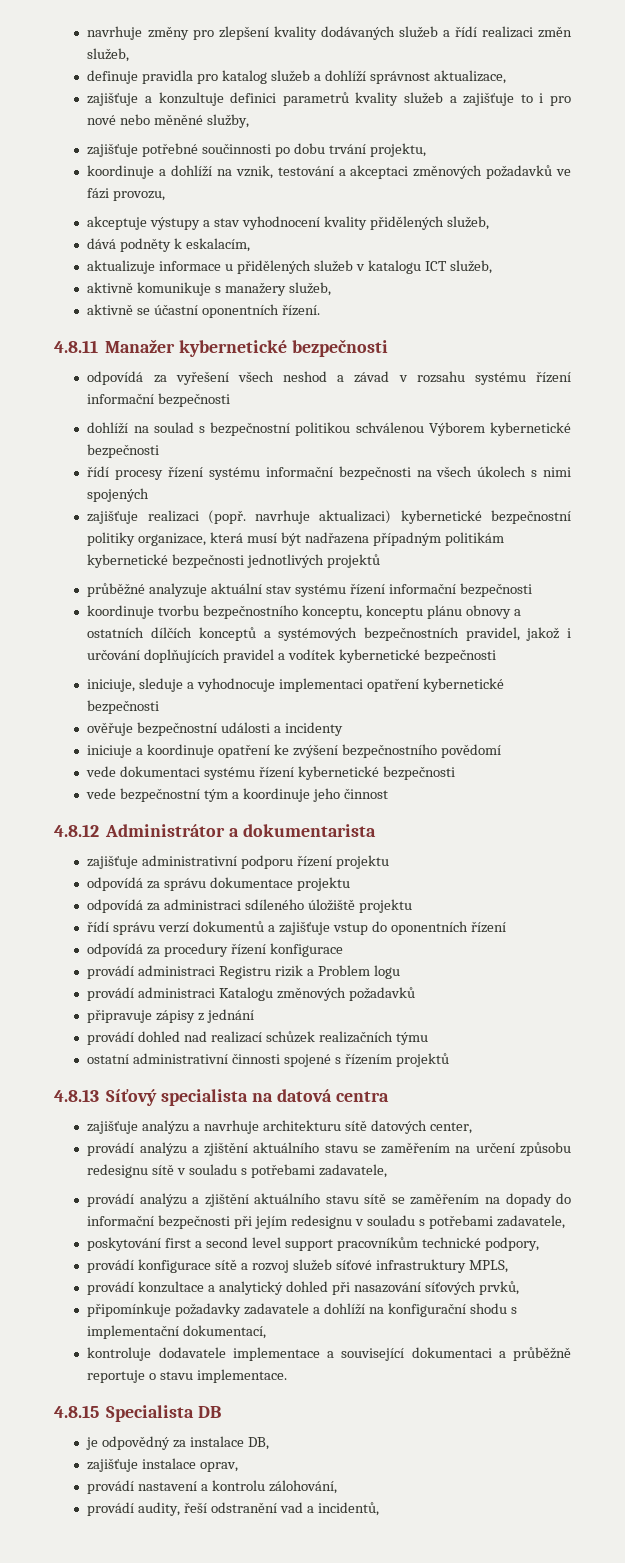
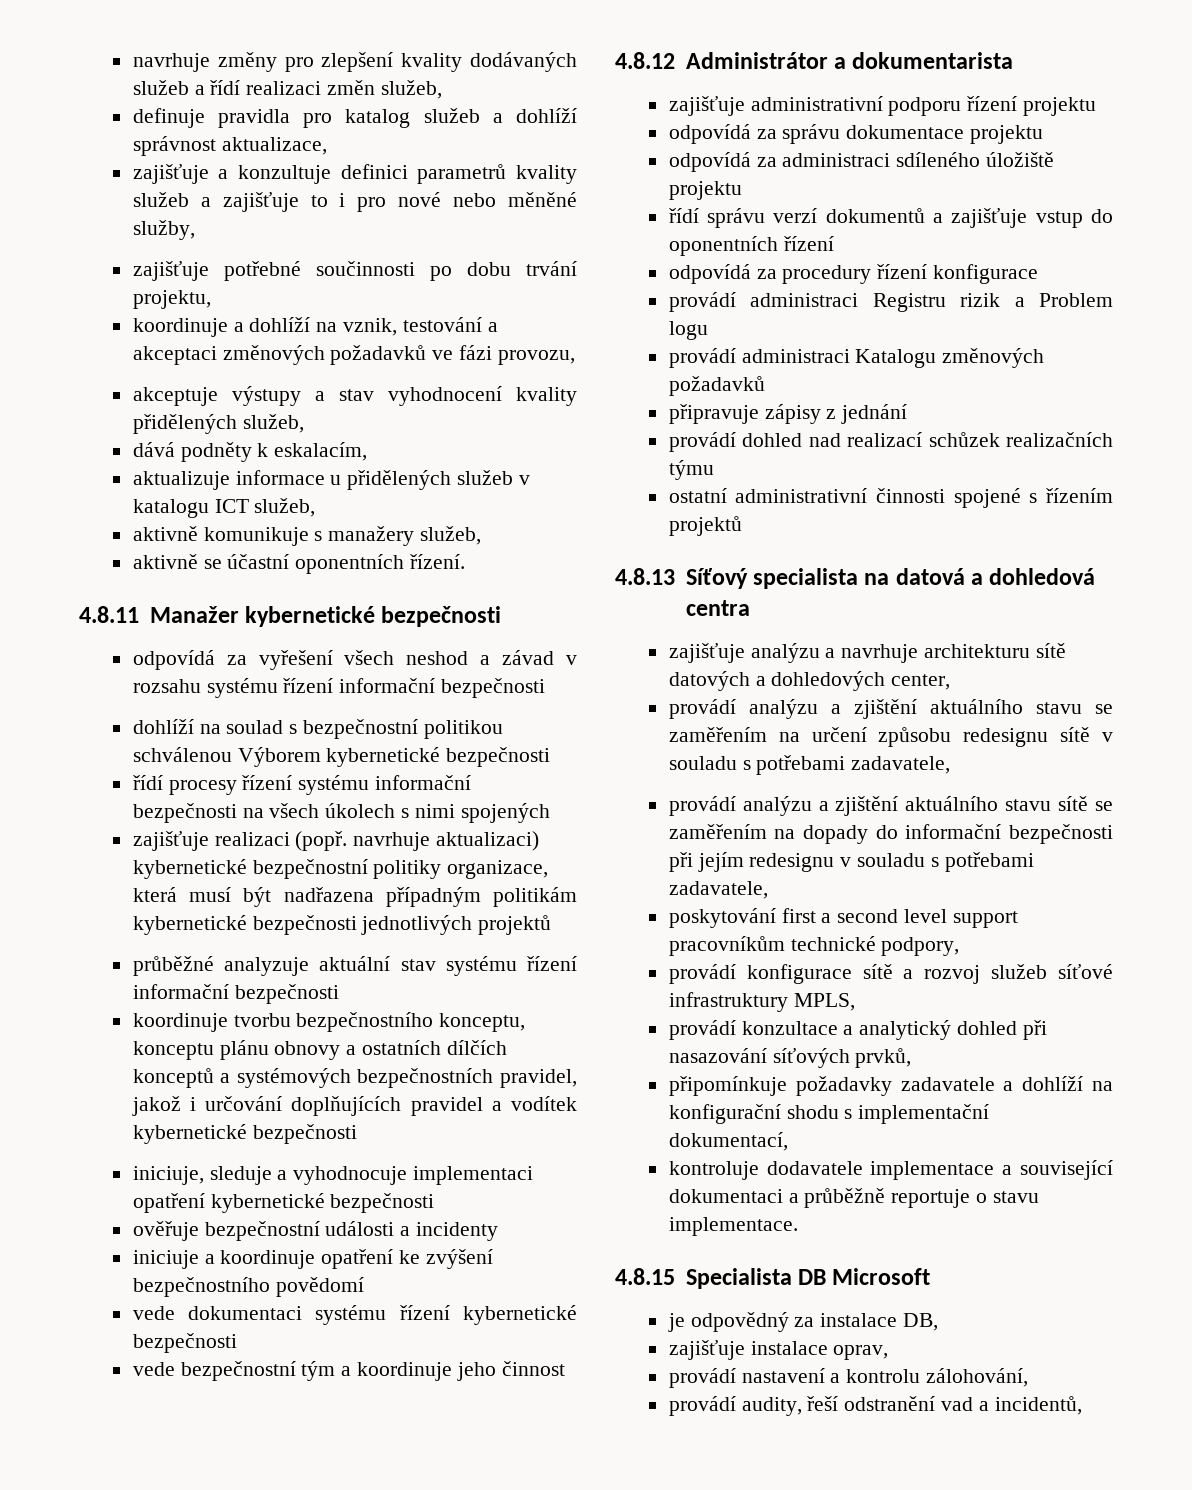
- 4.8.13 Síťový specialista na datová centra
+ 4.8.13 Síťový specialista na datová a dohledová centra
- zajišťuje analýzu a navrhuje architekturu sítě datových center,
+ zajišťuje analýzu a navrhuje architekturu sítě datových a dohledových center,
- 4.8.15 Specialista DB
+ 4.8.15 Specialista DB Microsoft

